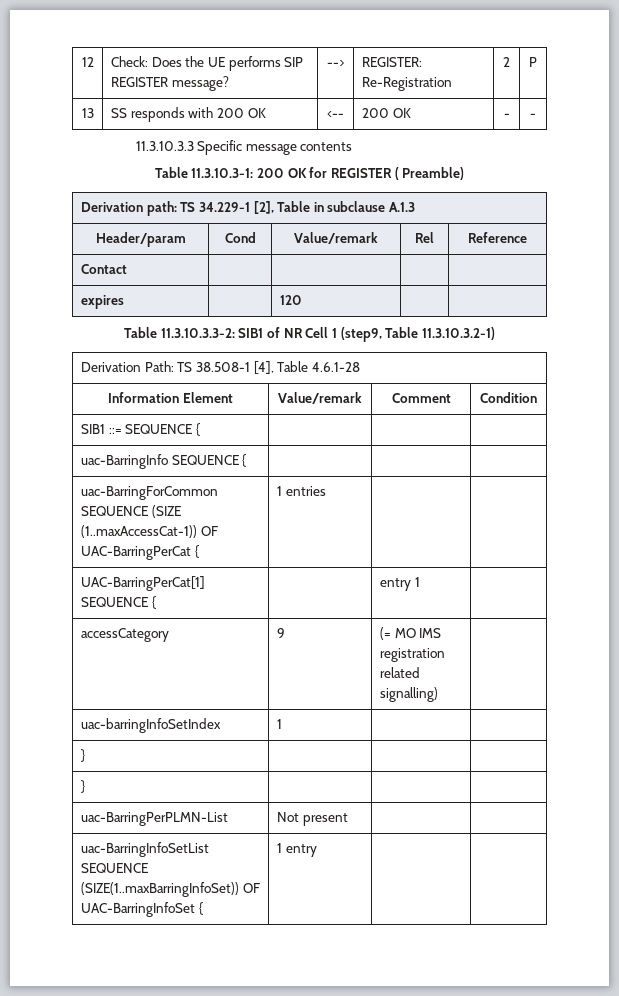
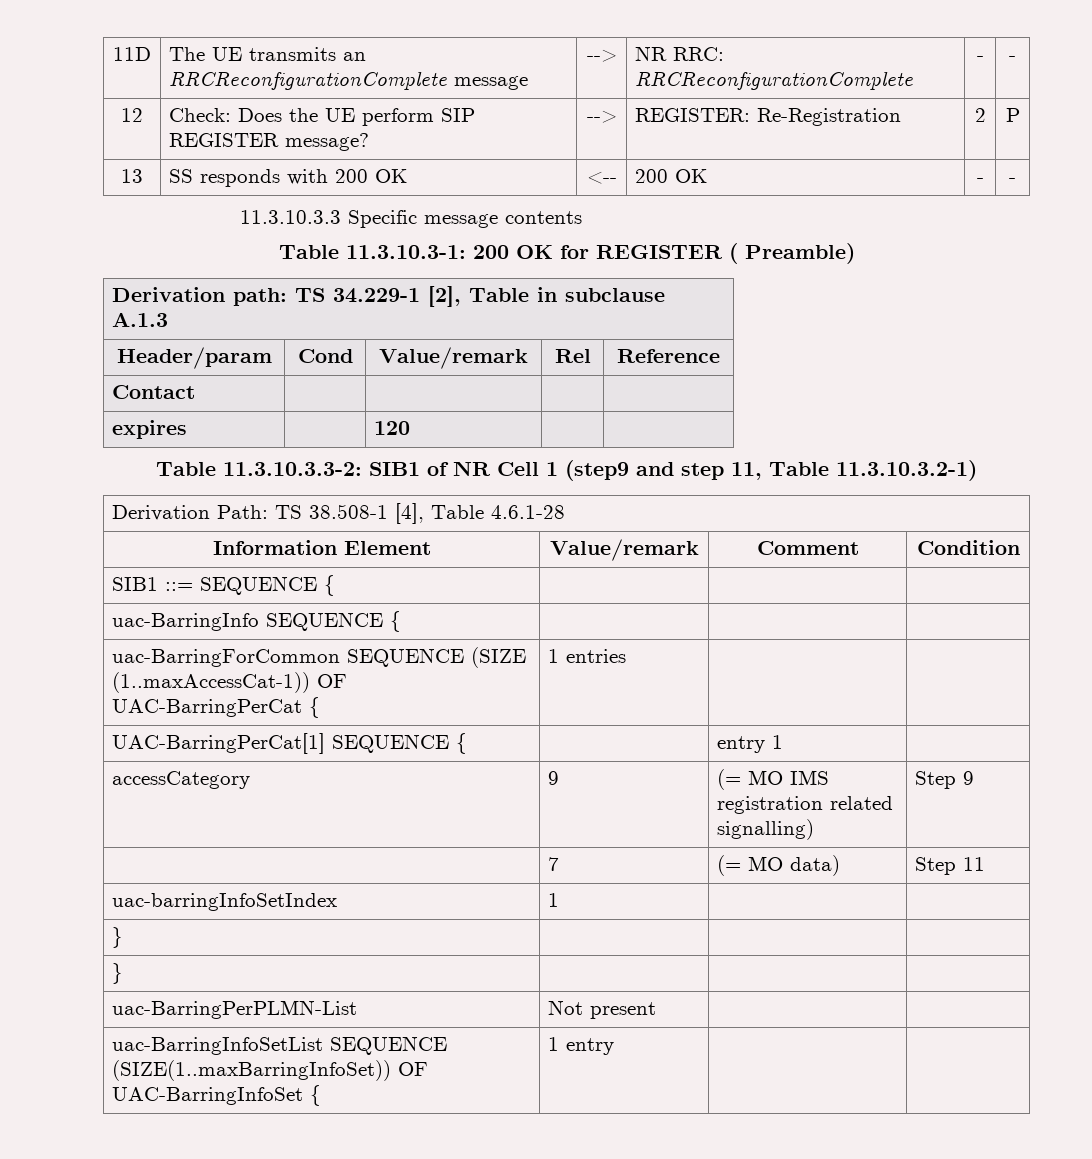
+ 11D | The UE transmits an RRCReconfigurationComplete message | --> | NR RRC: RRCReconfigurationComplete | - | -
- 12 | Check: Does the UE performs SIP REGISTER message? | --> | REGISTER: Re-Registration | 2 | P
+ 12 | Check: Does the UE perform SIP REGISTER message? | --> | REGISTER: Re-Registration | 2 | P
- Table 11.3.10.3.3-2: SIB1 of NR Cell 1 (step9, Table 11.3.10.3.2-1)
+ Table 11.3.10.3.3-2: SIB1 of NR Cell 1 (step9 and step 11, Table 11.3.10.3.2-1)
- accessCategory | 9 | (= MO IMS registration related signalling) |
+ accessCategory | 9 | (= MO IMS registration related signalling) | Step 9
+ | 7 | (= MO data) | Step 11

